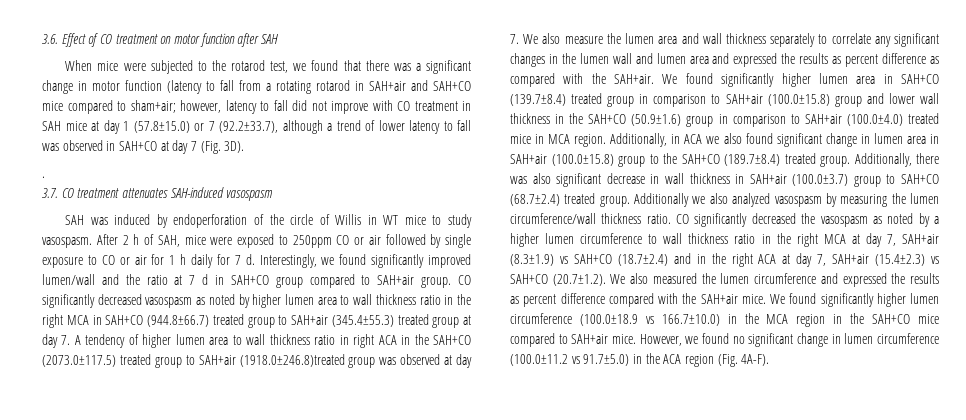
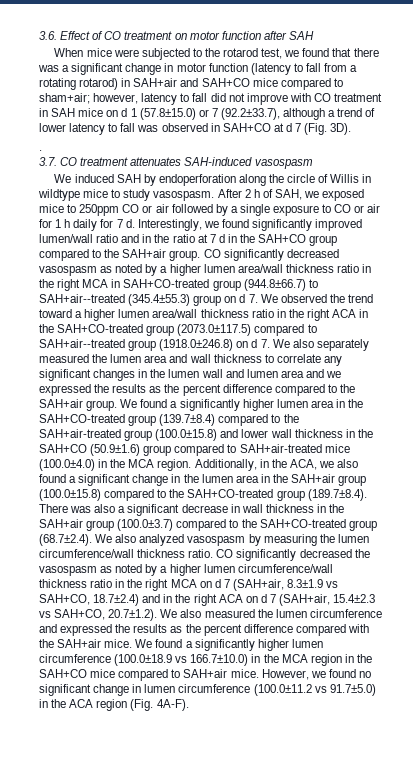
- When mice were subjected to the rotarod test, we found that there was a significant change in motor function (latency to fall from a rotating rotarod in SAH+air and SAH+CO mice compared to sham+air;
+ When mice were subjected to the rotarod test, we found that there was a significant change in motor function (latency to fall from a rotating rotarod) in SAH+air and SAH+CO mice compared to sham+air;
- however, latency to fall did not improve with CO treatment in SAH mice at day 1 (57.8±15.0) or 7 (92.2±33.7), although a trend of lower latency to fall was observed in SAH+CO at day 7 (Fig. 3D).
+ however, latency to fall did not improve with CO treatment in SAH mice on d 1 (57.8±15.0) or 7 (92.2±33.7), although a trend of lower latency to fall was observed in SAH+CO at d 7 (Fig. 3D).
- SAH was induced by endoperforation of the circle of Willis in WT mice to study vasospasm.
+ We induced SAH by endoperforation along the circle of Willis in wildtype mice to study vasospasm.
- After 2 h of SAH, mice were exposed to 250ppm CO or air followed by single exposure to CO or air for 1 h daily for 7 d.
+ After 2 h of SAH, we exposed mice to 250ppm CO or air followed by a single exposure to CO or air for 1 h daily for 7 d.
- Interestingly, we found significantly improved lumen/wall and the ratio at 7 d in SAH+CO group compared to SAH+air group.
+ Interestingly, we found significantly improved lumen/wall ratio and in the ratio at 7 d in the SAH+CO group compared to the SAH+air group.
- CO significantly decreased vasospasm as noted by higher lumen area to wall thickness ratio in the right MCA in SAH+CO (944.8±66.7) treated group to SAH+air (345.4±55.3) treated group at day 7. A tendency of higher lumen area to wall thickness ratio in right ACA in the SAH+CO (2073.0±117.5) treated group to SAH+air (1918.0±246.8)treated group was observed at day 7. We also measure the lumen area and wall thickness separately to correlate any significant changes in the lumen wall and lumen area and expressed the results as percent difference as compared with the SAH+air. We found significantly higher lumen area in SAH+CO (139.7±8.4) treated group in comparison to SAH+air (100.0±15.8) group and lower wall thickness in the SAH+CO (50.9±1.6) group in comparison to SAH+air (100.0±4.0) treated mice in MCA region.
+ CO significantly decreased vasospasm as noted by a higher lumen area/wall thickness ratio in the right MCA in SAH+CO-treated group (944.8±66.7) to SAH+air--treated (345.4±55.3) group on d 7. We observed the trend toward a higher lumen area/wall thickness ratio in the right ACA in the SAH+CO-treated group (2073.0±117.5) compared to SAH+air--treated group (1918.0±246.8) on d 7. We also separately measured the lumen area and wall thickness to correlate any significant changes in the lumen wall and lumen area and we expressed the results as the percent difference compared to the SAH+air group. We found a significantly higher lumen area in the SAH+CO-treated group (139.7±8.4) compared to the SAH+air-treated group (100.0±15.8) and lower wall thickness in the SAH+CO (50.9±1.6) group compared to SAH+air-treated mice (100.0±4.0) in the MCA region.
- Additionally, in ACA we also found significant change in lumen area in SAH+air (100.0±15.8) group to the SAH+CO (189.7±8.4) treated group. Additionally, there was also significant decrease in wall thickness in SAH+air (100.0±3.7) group to SAH+CO (68.7±2.4) treated group. Additionally we also analyzed vasospasm by measuring the lumen circumference/wall thickness ratio.
+ Additionally, in the ACA, we also found a significant change in the lumen area in the SAH+air group (100.0±15.8) compared to the SAH+CO-treated group (189.7±8.4). There was also a significant decrease in wall thickness in the SAH+air group (100.0±3.7) compared to the SAH+CO-treated group (68.7±2.4). We also analyzed vasospasm by measuring the lumen circumference/wall thickness ratio.
- CO significantly decreased the vasospasm as noted by a higher lumen circumference to wall thickness ratio in the right MCA at day 7, SAH+air (8.3±1.9) vs SAH+CO (18.7±2.4) and in the right ACA at day 7, SAH+air (15.4±2.3) vs SAH+CO (20.7±1.2). We also measured the lumen circumference and expressed the results as percent difference compared with the SAH+air mice.
+ CO significantly decreased the vasospasm as noted by a higher lumen circumference/wall thickness ratio in the right MCA on d 7 (SAH+air, 8.3±1.9 vs SAH+CO, 18.7±2.4) and in the right ACA on d 7 (SAH+air, 15.4±2.3 vs SAH+CO, 20.7±1.2). We also measured the lumen circumference and expressed the results as the percent difference compared with the SAH+air mice.
- We found significantly higher lumen circumference (100.0±18.9 vs 166.7±10.0) in the MCA region in the SAH+CO mice compared to SAH+air mice.
+ We found a significantly higher lumen circumference (100.0±18.9 vs 166.7±10.0) in the MCA region in the SAH+CO mice compared to SAH+air mice.

